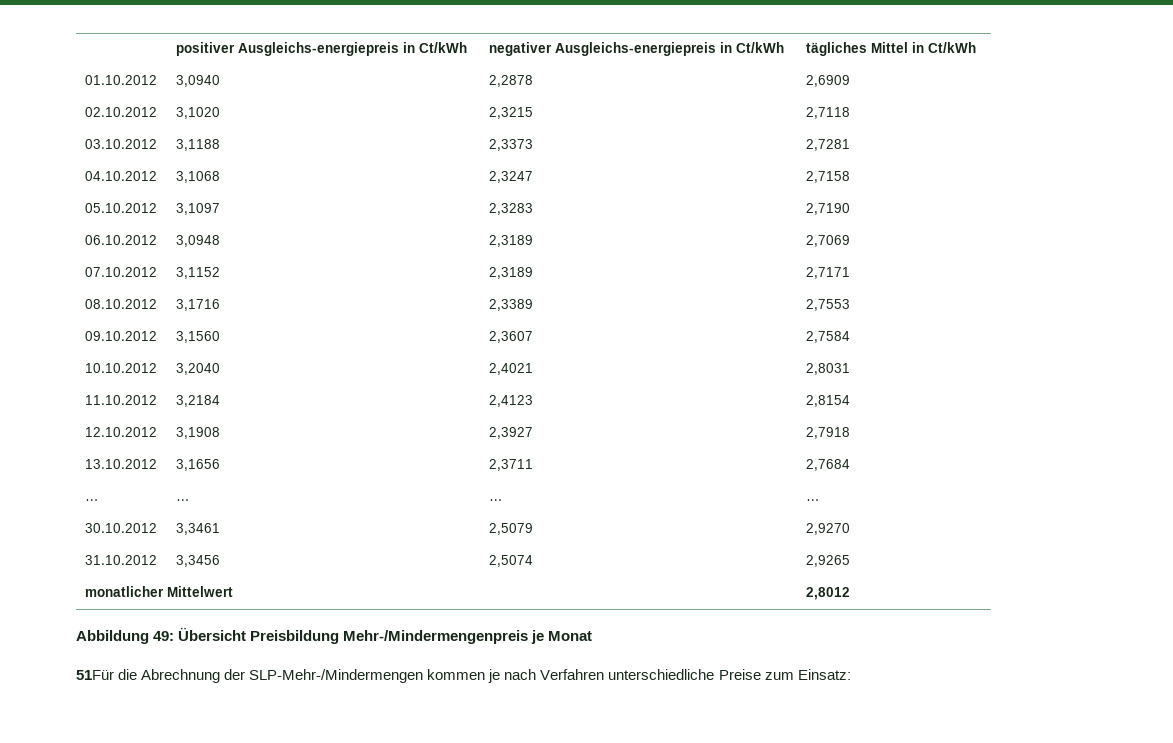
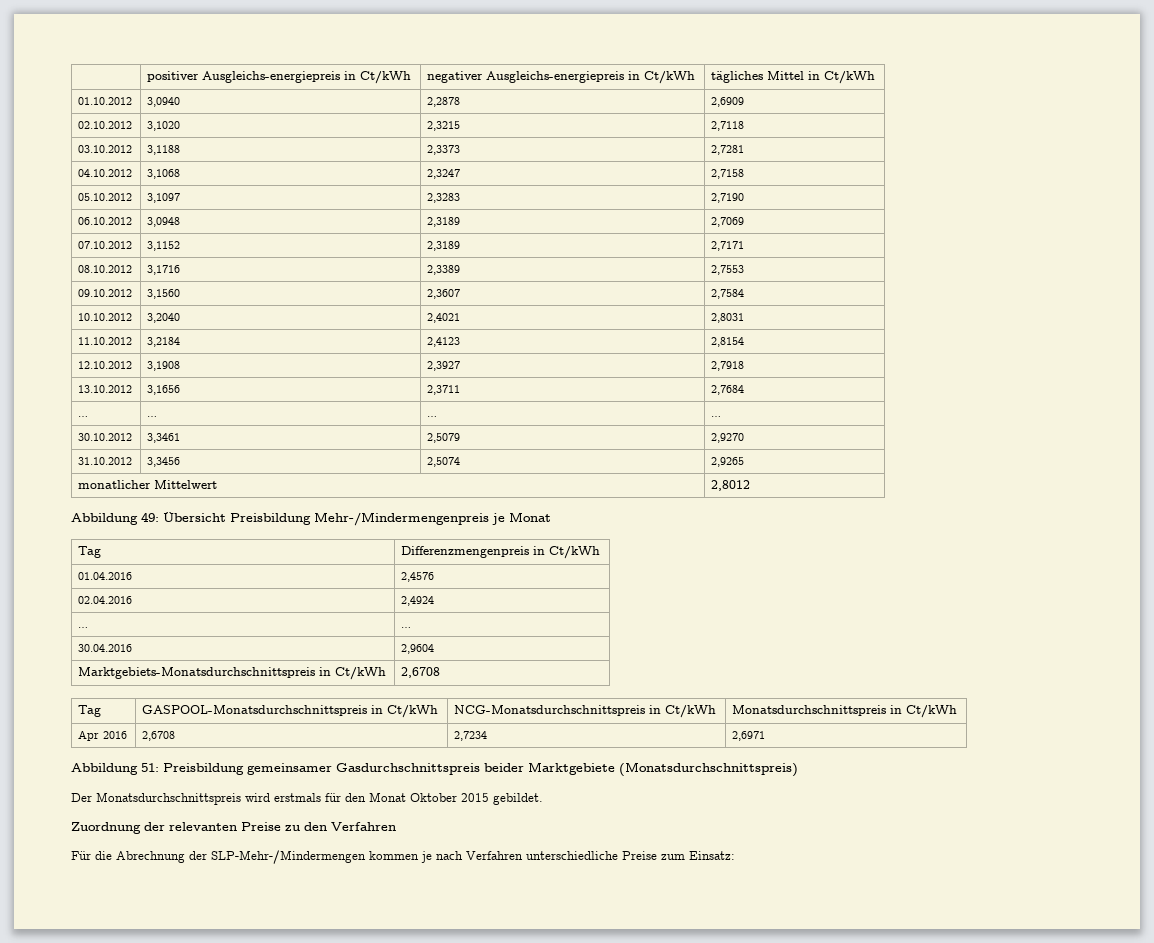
- 51Für die Abrechnung der SLP-Mehr-/Mindermengen kommen je nach Verfahren unterschiedliche Preise zum Einsatz:
+ Tag | Differenzmengenpreis in Ct/kWh
+ 01.04.2016 | 2,4576
+ 02.04.2016 | 2,4924
+ … | …
+ 30.04.2016 | 2,9604
+ Marktgebiets-Monatsdurchschnittspreis in Ct/kWh | 2,6708
+ Tag | GASPOOL-Monatsdurchschnittspreis in Ct/kWh | NCG-Monatsdurchschnittspreis in Ct/kWh | Monatsdurchschnittspreis in Ct/kWh
+ Apr 2016 | 2,6708 | 2,7234 | 2,6971
+ Abbildung 51: Preisbildung gemeinsamer Gasdurchschnittspreis beider Marktgebiete (Monatsdurchschnittspreis)
+ Der Monatsdurchschnittspreis wird erstmals für den Monat Oktober 2015 gebildet.
+ Zuordnung der relevanten Preise zu den Verfahren
+ Für die Abrechnung der SLP-Mehr-/Mindermengen kommen je nach Verfahren unterschiedliche Preise zum Einsatz:

